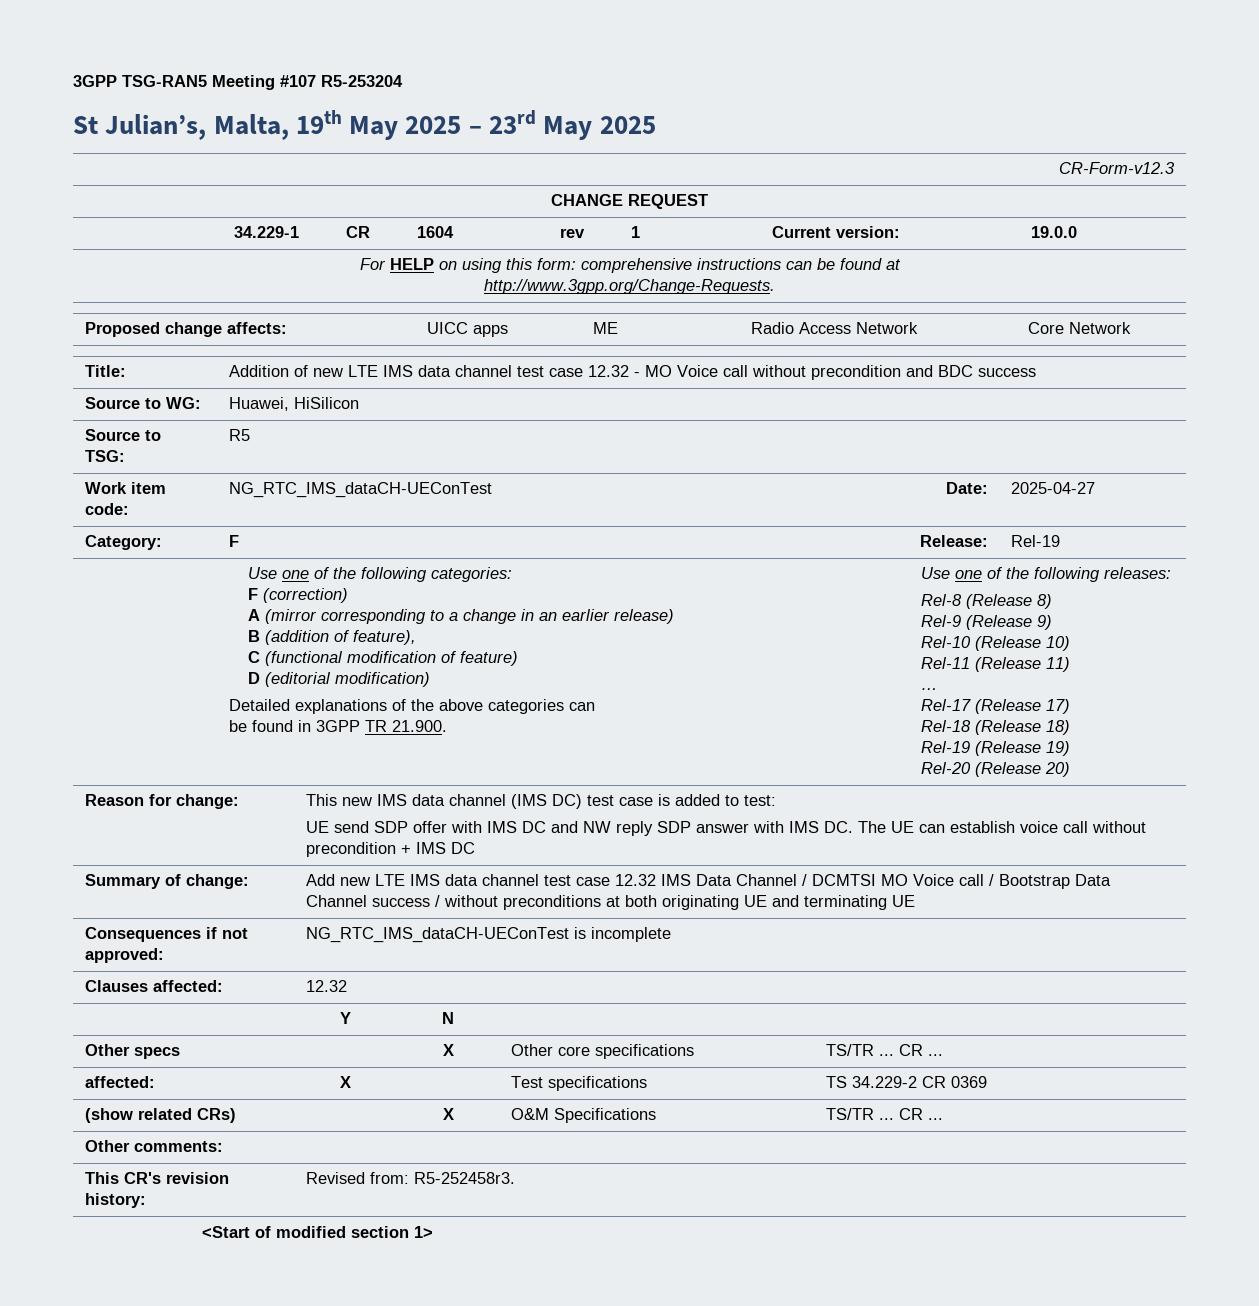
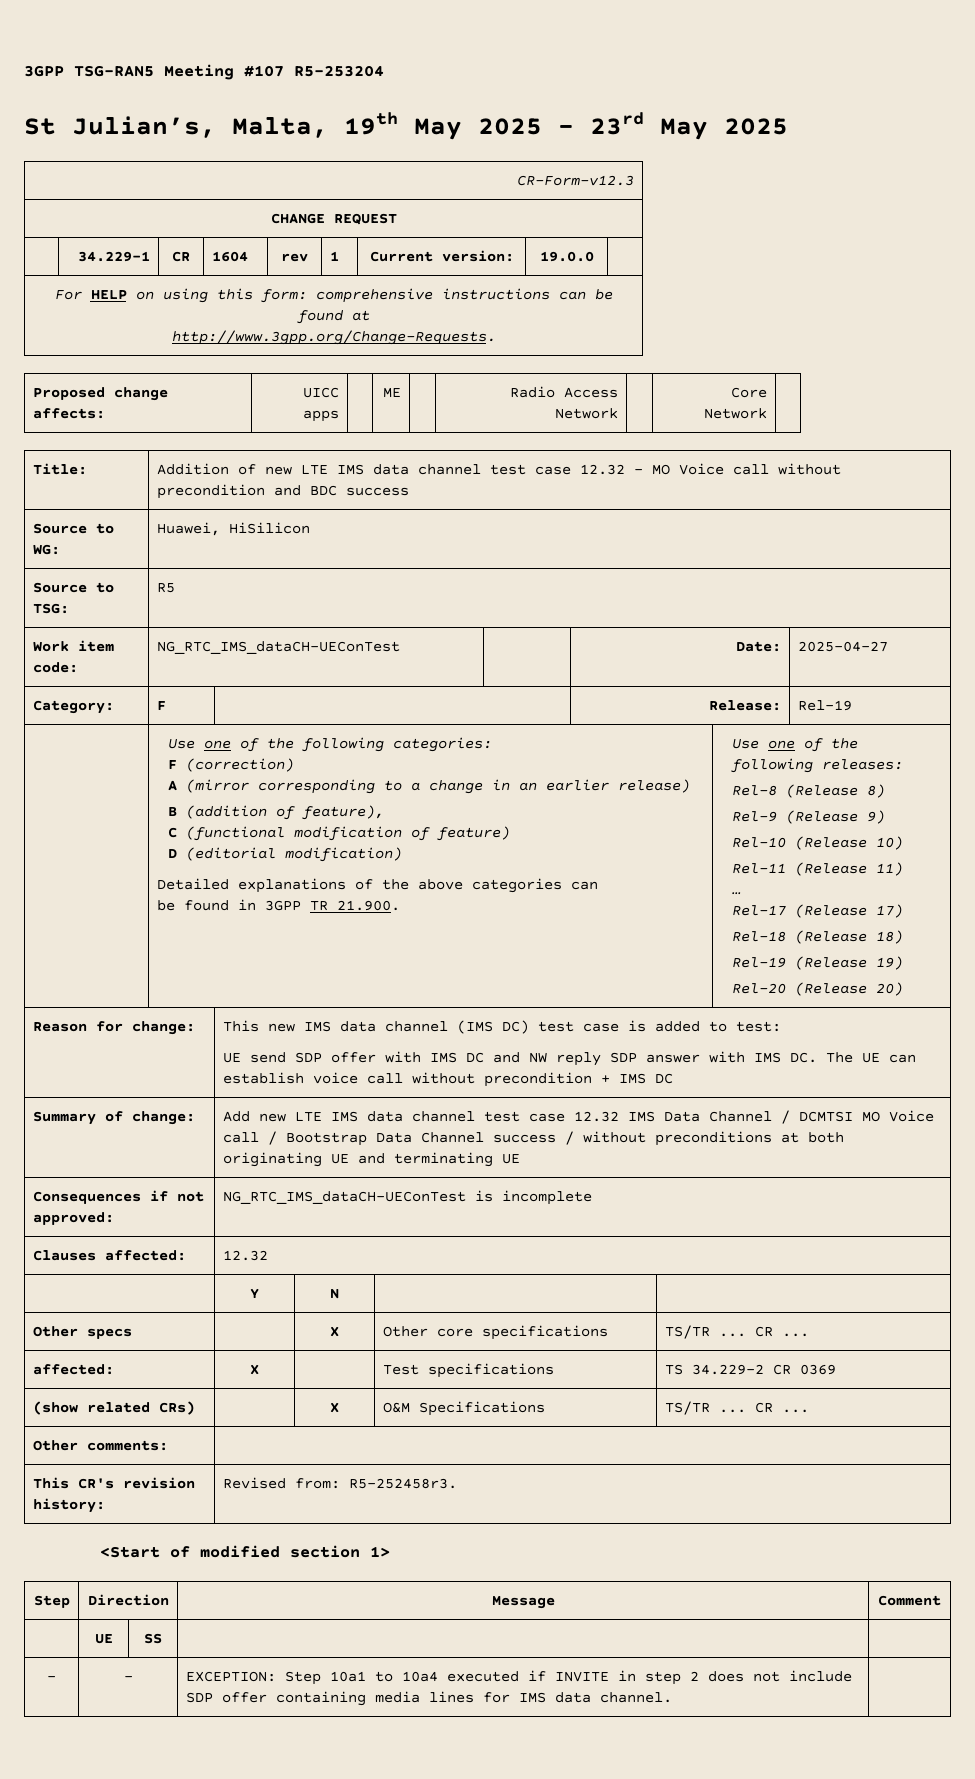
+ Step | Direction | Message | Comment
+ | UE | SS | |
+ - | - | EXCEPTION: Step 10a1 to 10a4 executed if INVITE in step 2 does not include SDP offer containing media lines for IMS data channel. |

